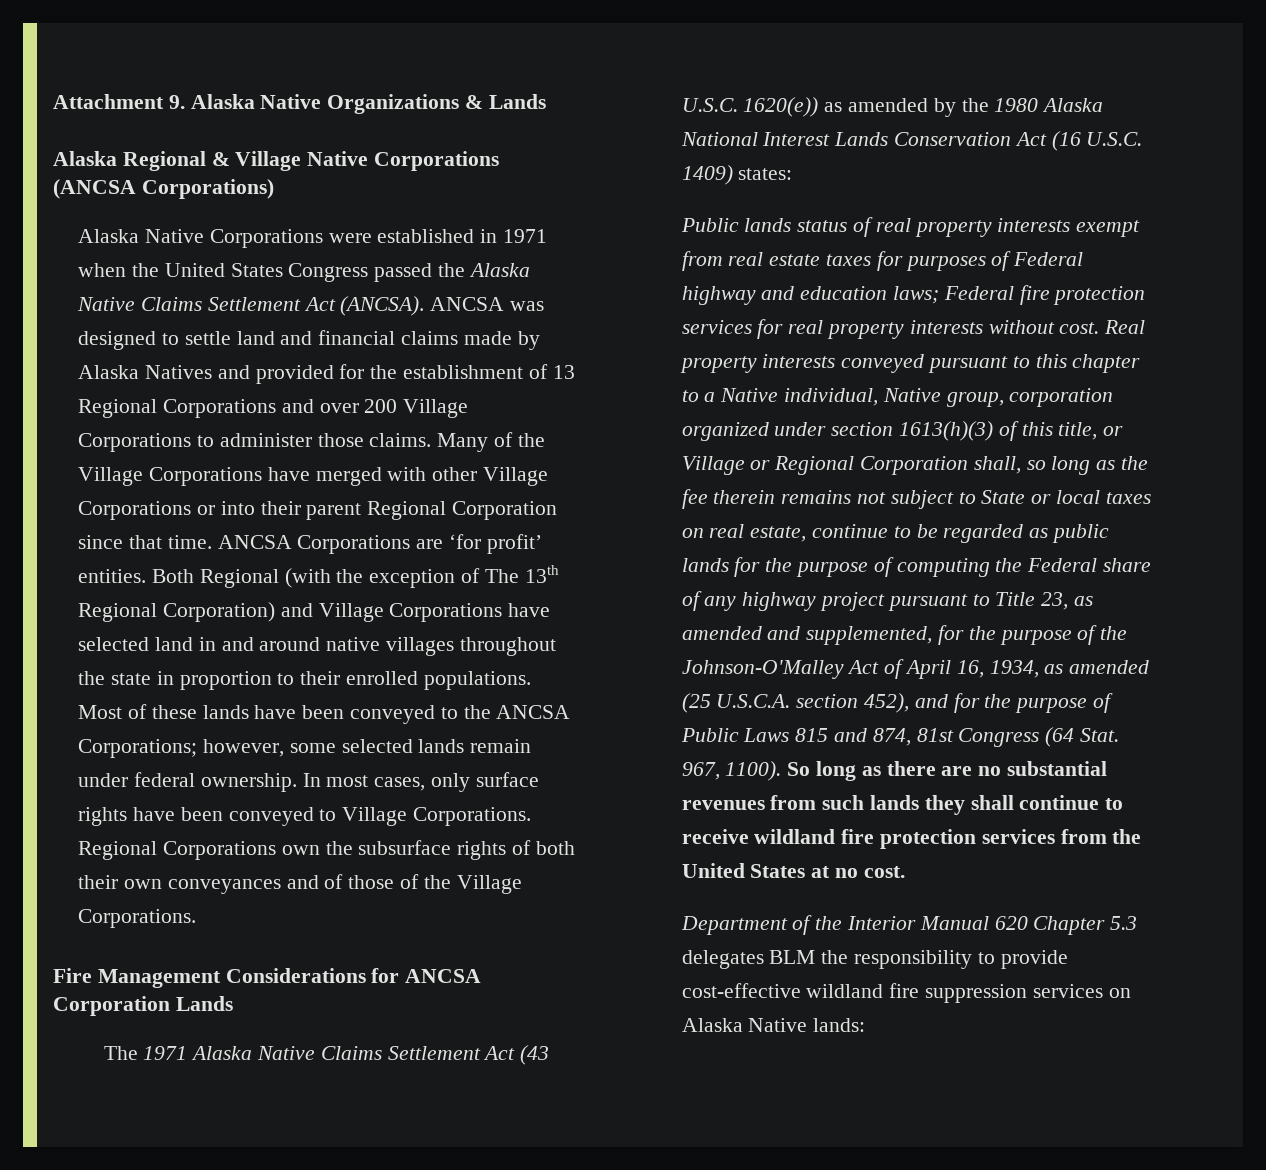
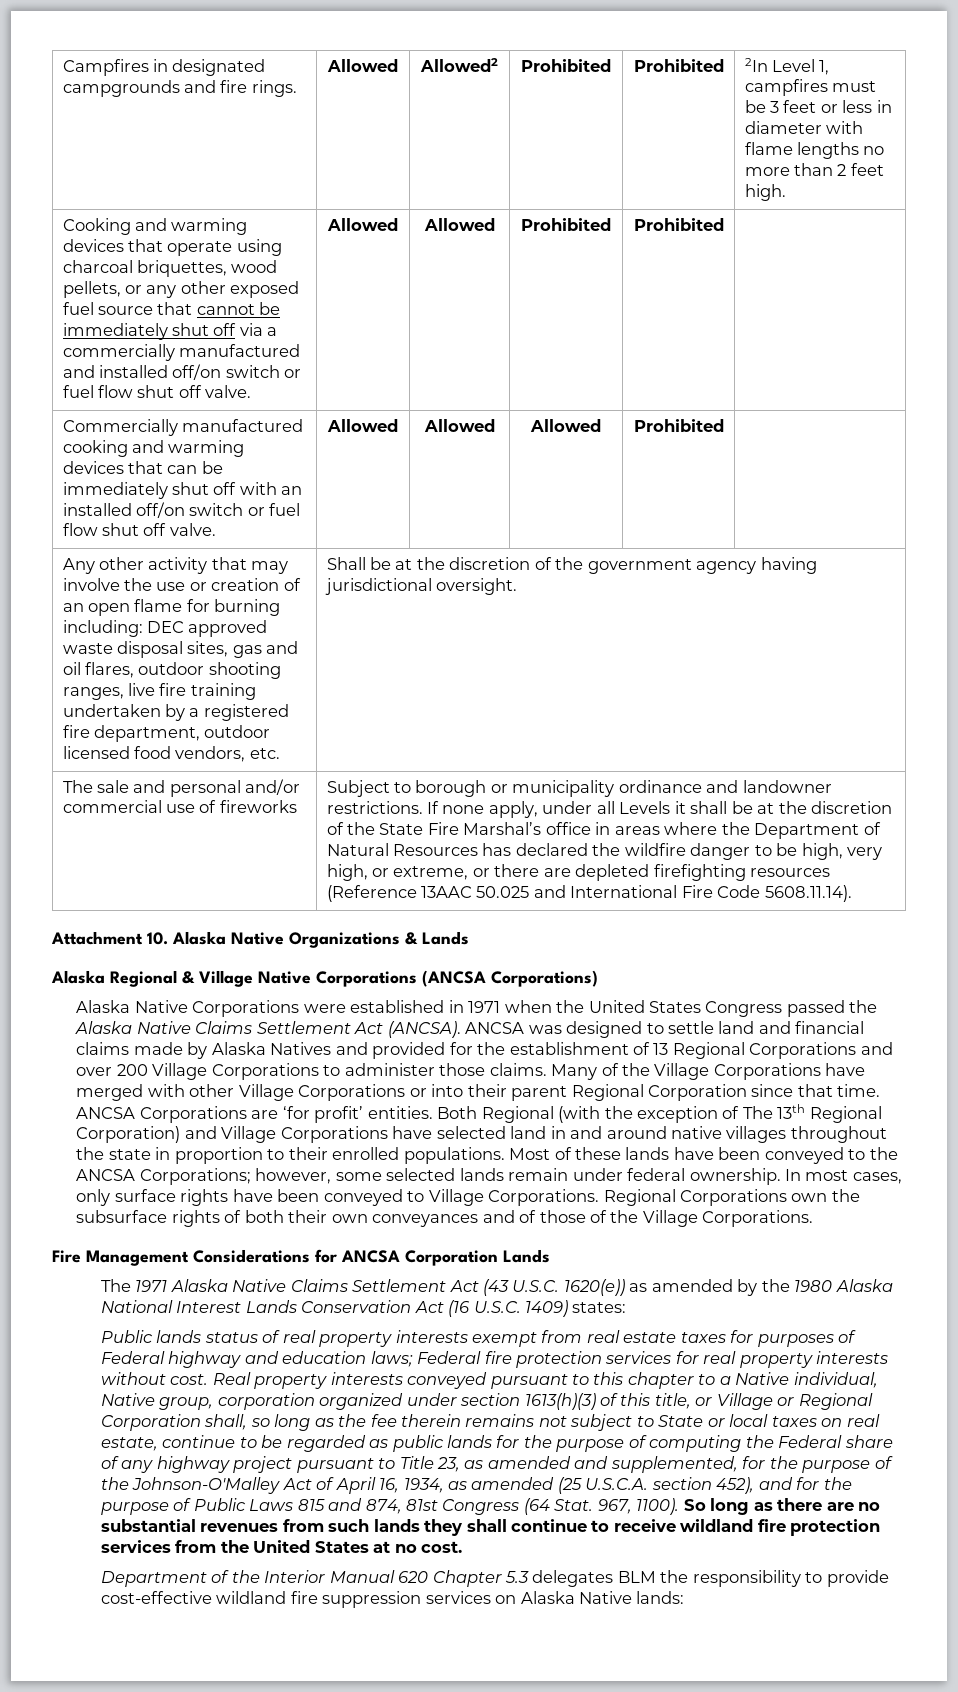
- Attachment 9. Alaska Native Organizations & Lands
+ Campfires in designated campgrounds and fire rings. | Allowed | Allowed2 | Prohibited | Prohibited | 2In Level 1, campfires must be 3 feet or less in diameter with flame lengths no more than 2 feet high.
+ Cooking and warming devices that operate using charcoal briquettes, wood pellets, or any other exposed fuel source that cannot be immediately shut off via a commercially manufactured and installed off/on switch or fuel flow shut off valve. | Allowed | Allowed | Prohibited | Prohibited |
+ Commercially manufactured cooking and warming devices that can be immediately shut off with an installed off/on switch or fuel flow shut off valve. | Allowed | Allowed | Allowed | Prohibited |
+ Any other activity that may involve the use or creation of an open flame for burning including: DEC approved waste disposal sites, gas and oil flares, outdoor shooting ranges, live fire training undertaken by a registered fire department, outdoor licensed food vendors, etc. | Shall be at the discretion of the government agency having jurisdictional oversight.
+ The sale and personal and/or commercial use of fireworks | Subject to borough or municipality ordinance and landowner restrictions. If none apply, under all Levels it shall be at the discretion of the State Fire Marshal’s office in areas where the Department of Natural Resources has declared the wildfire danger to be high, very high, or extreme, or there are depleted firefighting resources (Reference 13AAC 50.025 and International Fire Code 5608.11.14).
+ Attachment 10. Alaska Native Organizations & Lands

